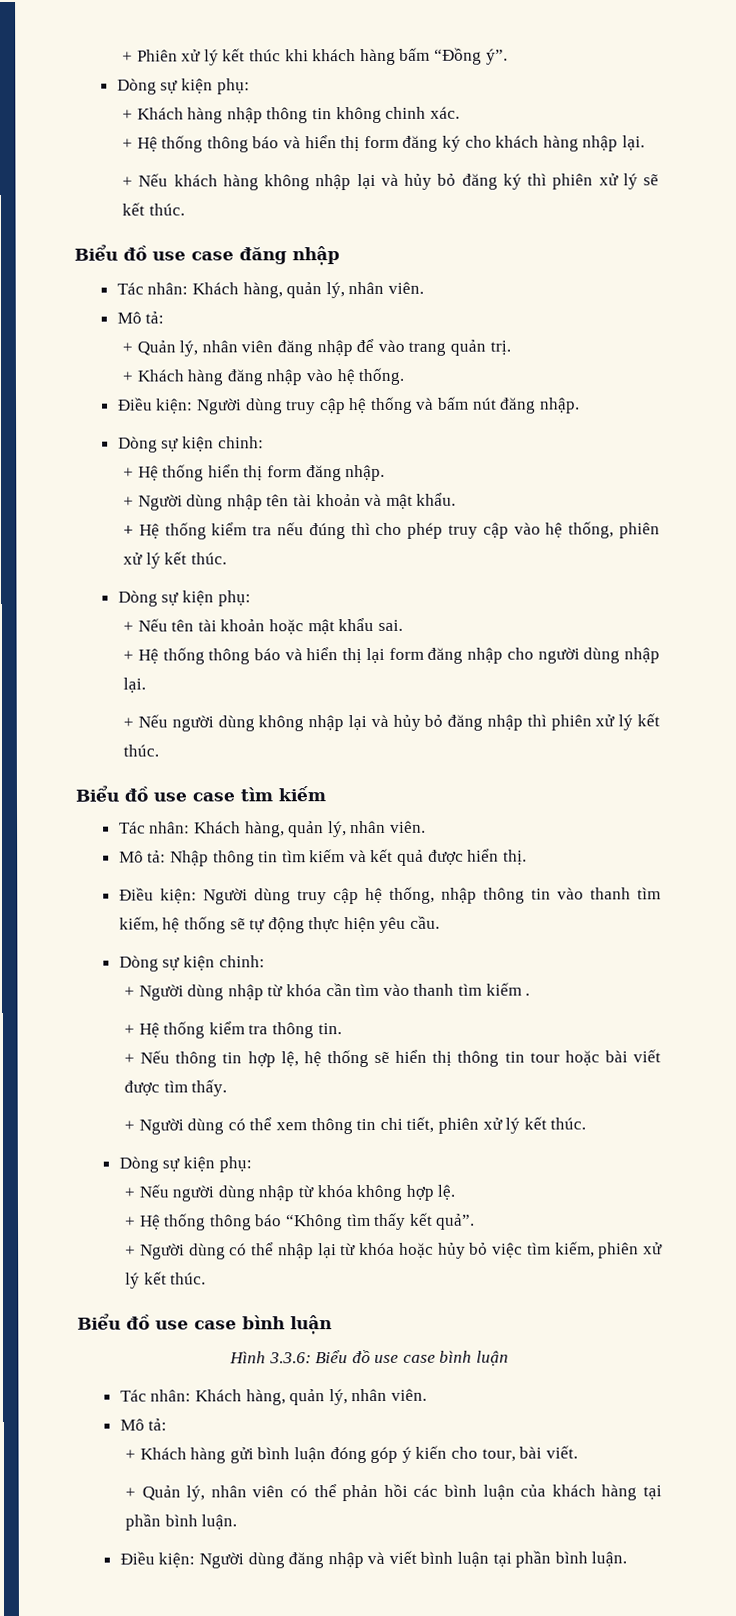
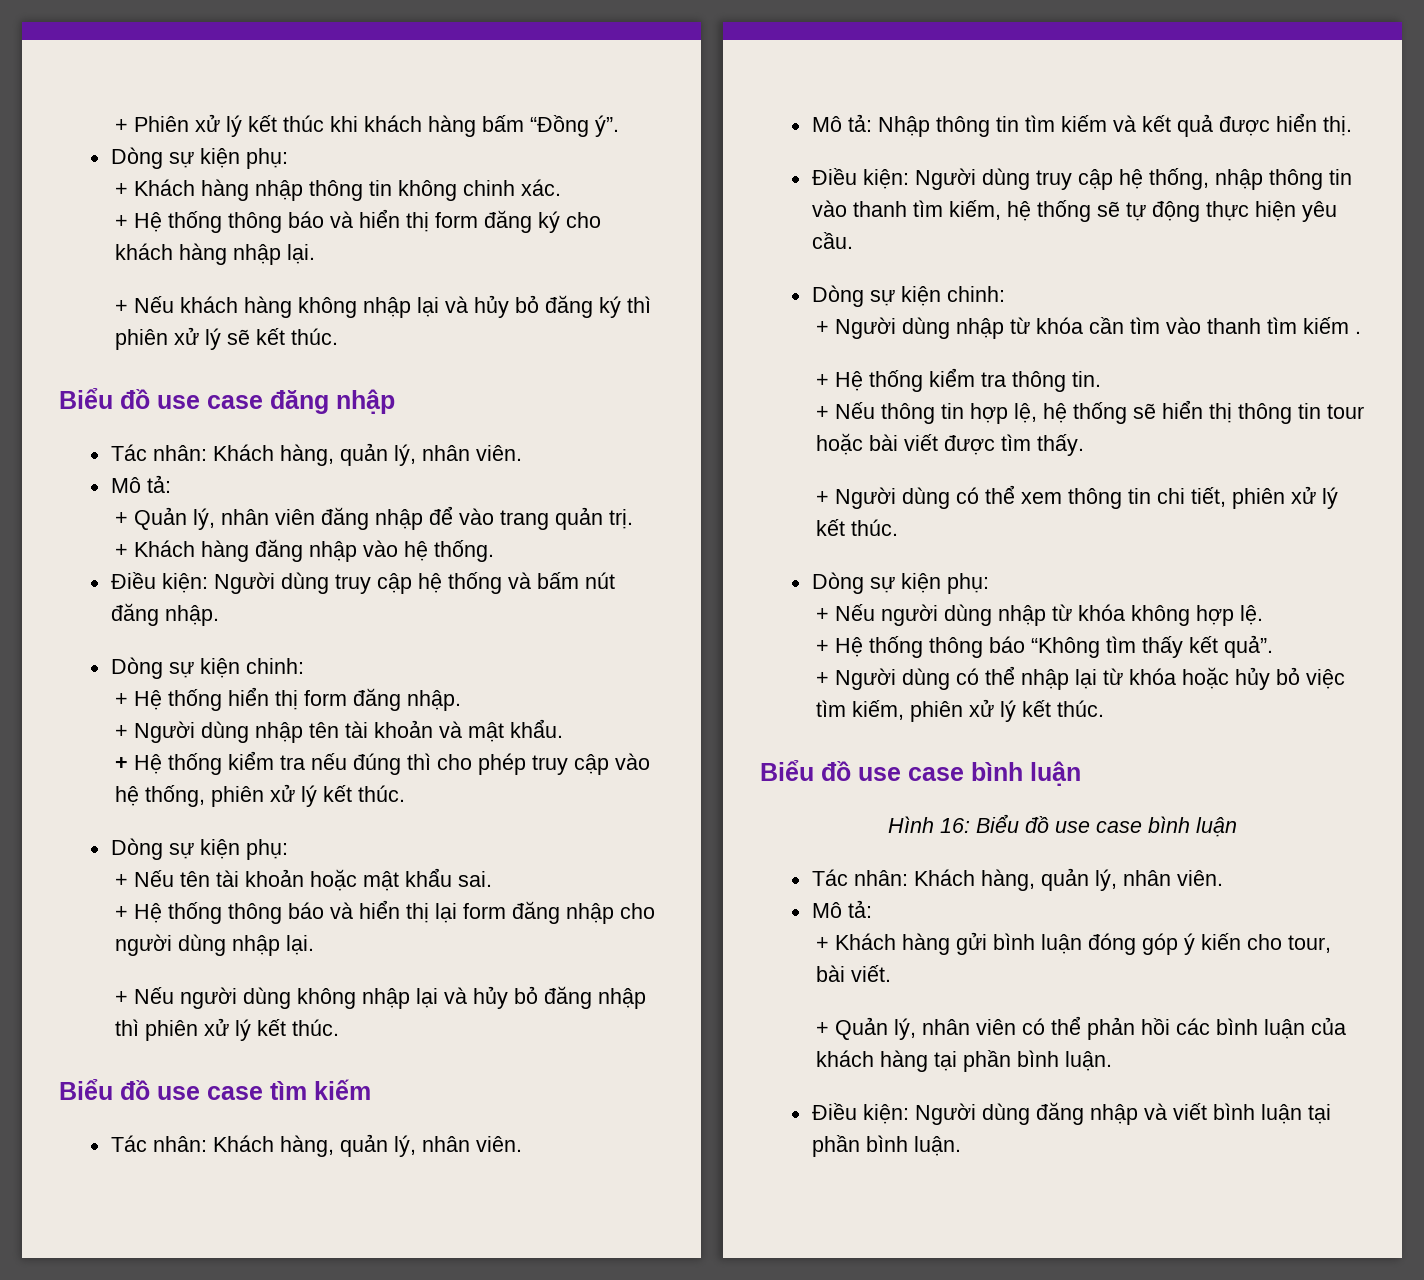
- Hình 3.3.6: Biểu đồ use case bình luận
+ Hình 16: Biểu đồ use case bình luận

